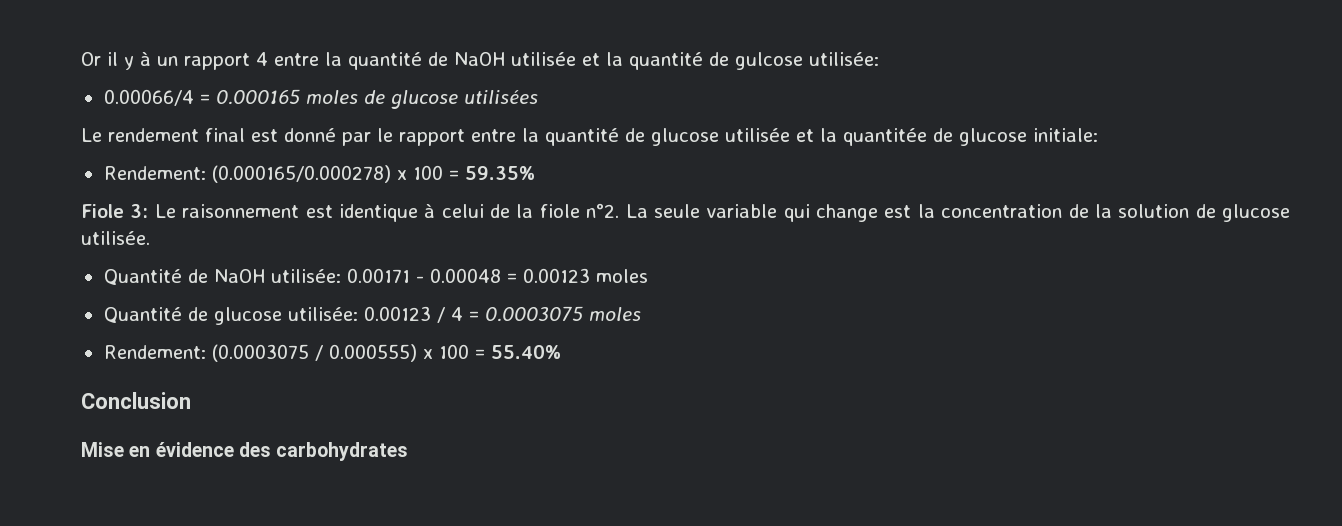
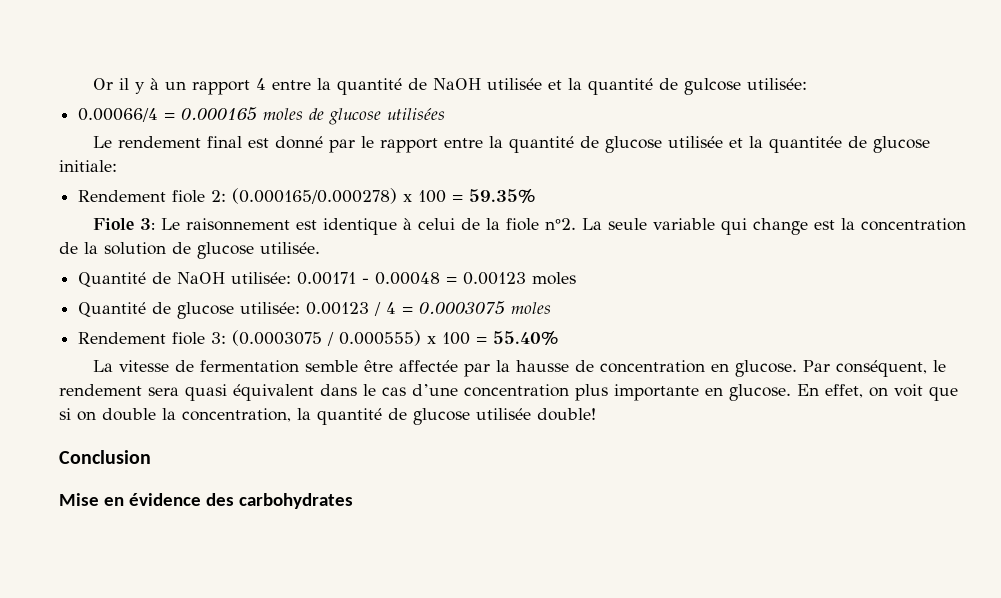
- Rendement: (0.000165/0.000278) x 100 = 59.35%
+ Rendement fiole 2: (0.000165/0.000278) x 100 = 59.35%
- Rendement: (0.0003075 / 0.000555) x 100 = 55.40%
+ Rendement fiole 3: (0.0003075 / 0.000555) x 100 = 55.40%
+ La vitesse de fermentation semble être affectée par la hausse de concentration en glucose. Par conséquent, le rendement sera quasi équivalent dans le cas d’une concentration plus importante en glucose. En effet, on voit que si on double la concentration, la quantité de glucose utilisée double!

